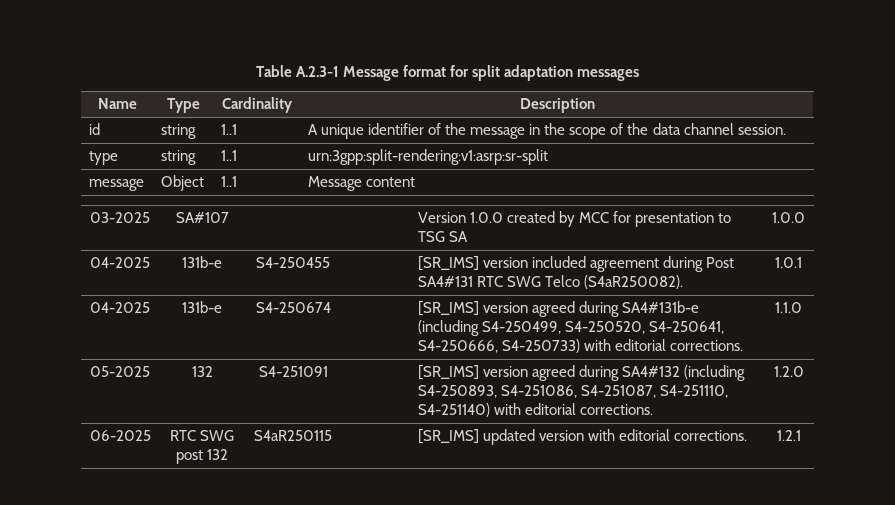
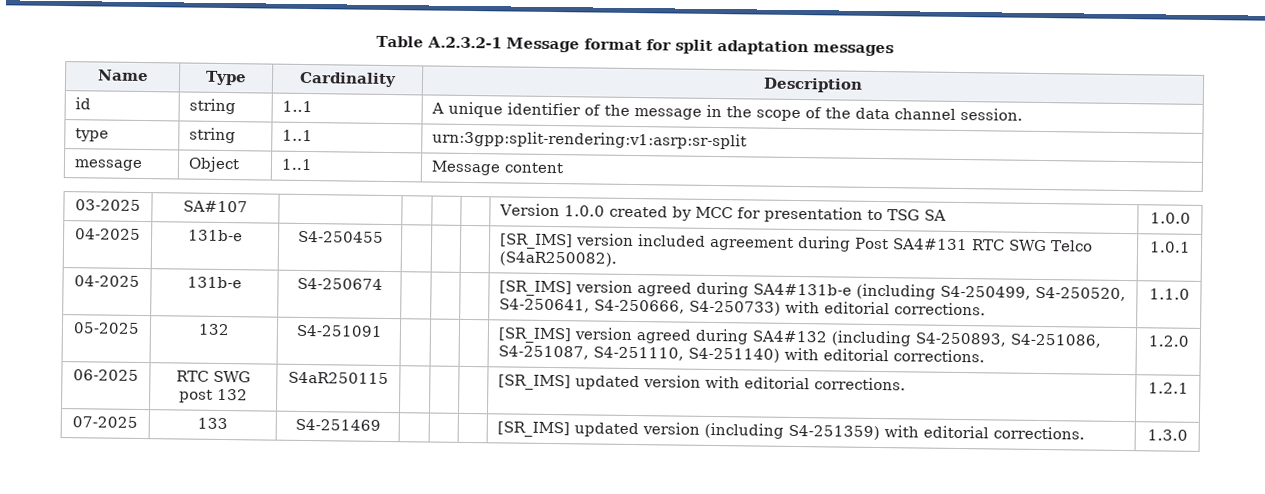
- Table A.2.3-1 Message format for split adaptation messages
+ Table A.2.3.2-1 Message format for split adaptation messages
+ 07-2025 | 133 | S4-251469 | | | | [SR_IMS] updated version (including S4-251359) with editorial corrections. | 1.3.0

